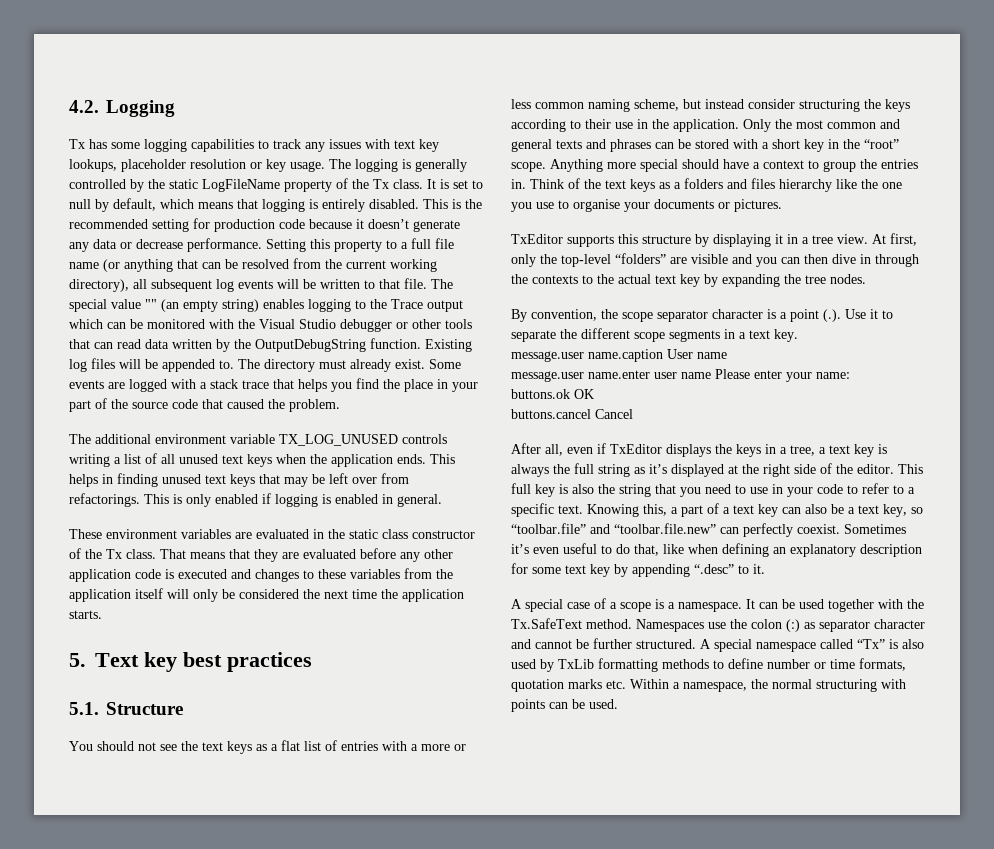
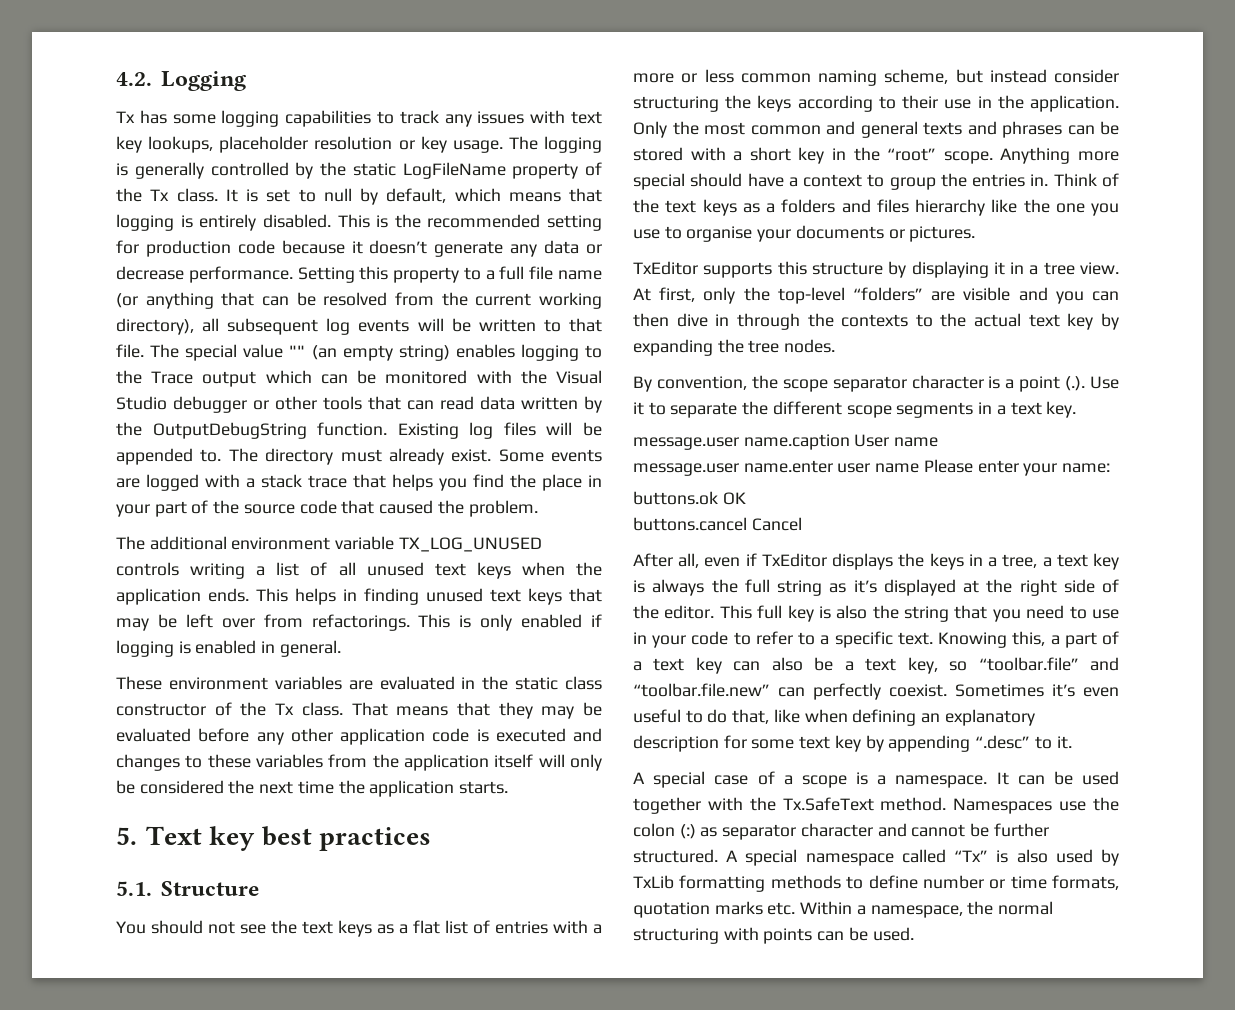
- That means that they are evaluated before any other application code is executed and changes to these variables from the application itself will only be considered the next time the application starts.
+ That means that they may be evaluated before any other application code is executed and changes to these variables from the application itself will only be considered the next time the application starts.

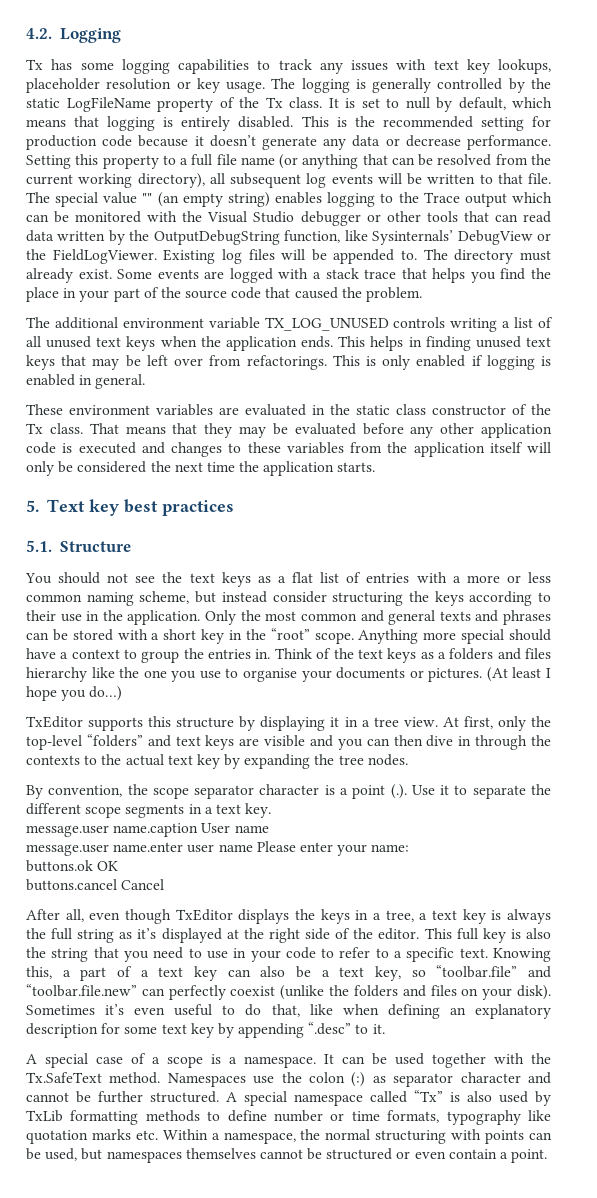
- The special value "" (an empty string) enables logging to the Trace output which can be monitored with the Visual Studio debugger or other tools that can read data written by the OutputDebugString function.
+ The special value "" (an empty string) enables logging to the Trace output which can be monitored with the Visual Studio debugger or other tools that can read data written by the OutputDebugString function, like Sysinternals’ DebugView or the FieldLogViewer.
+ (At least I hope you do…)
- At first, only the top-level “folders” are visible and you can then dive in through the contexts to the actual text key by expanding the tree nodes.
+ At first, only the top-level “folders” and text keys are visible and you can then dive in through the contexts to the actual text key by expanding the tree nodes.
- After all, even if TxEditor displays the keys in a tree, a text key is always the full string as it’s displayed at the right side of the editor.
+ After all, even though TxEditor displays the keys in a tree, a text key is always the full string as it’s displayed at the right side of the editor.
- Knowing this, a part of a text key can also be a text key, so “toolbar.file” and “toolbar.file.new” can perfectly coexist.
+ Knowing this, a part of a text key can also be a text key, so “toolbar.file” and “toolbar.file.new” can perfectly coexist (unlike the folders and files on your disk).
- A special namespace called “Tx” is also used by TxLib formatting methods to define number or time formats, quotation marks etc. Within a namespace, the normal structuring with points can be used.
+ A special namespace called “Tx” is also used by TxLib formatting methods to define number or time formats, typography like quotation marks etc. Within a namespace, the normal structuring with points can be used, but namespaces themselves cannot be structured or even contain a point.

